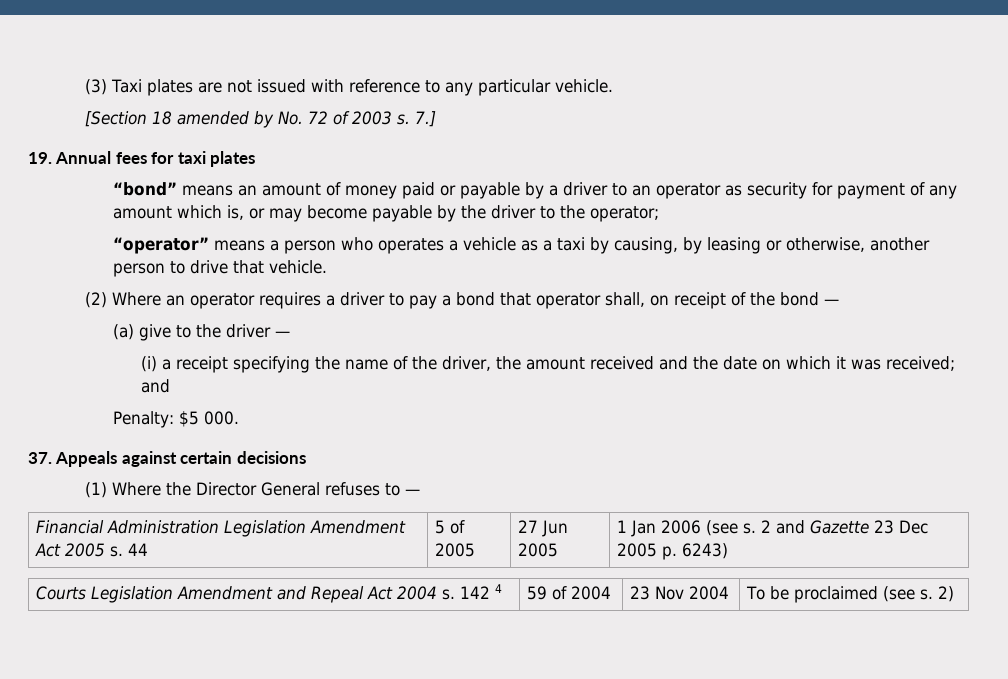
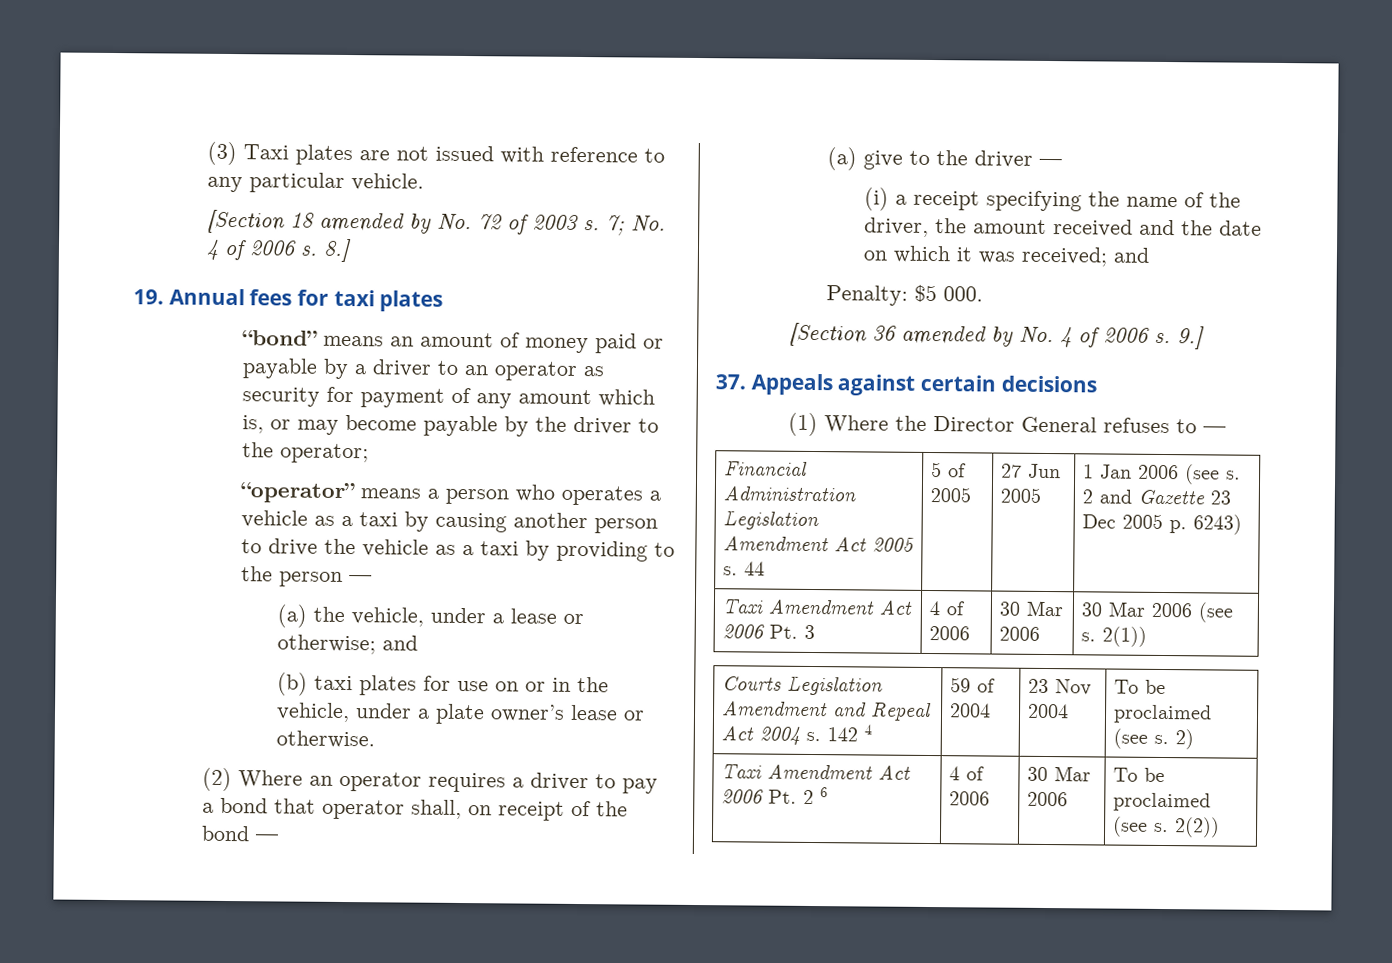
- 7.]
+ 7; No. 4 of 2006 s. 8.]
- “operator” means a person who operates a vehicle as a taxi by causing, by leasing or otherwise, another person to drive that vehicle.
+ “operator” means a person who operates a vehicle as a taxi by causing another person to drive the vehicle as a taxi by providing to the person —
+ (a) the vehicle, under a lease or otherwise; and
+ (b) taxi plates for use on or in the vehicle, under a plate owner’s lease or otherwise.
+ [Section 36 amended by No. 4 of 2006 s. 9.]
+ Taxi Amendment Act 2006 Pt. 3 | 4 of 2006 | 30 Mar 2006 | 30 Mar 2006 (see s. 2(1))
+ Taxi Amendment Act 2006 Pt. 2 6 | 4 of 2006 | 30 Mar 2006 | To be proclaimed (see s. 2(2))

